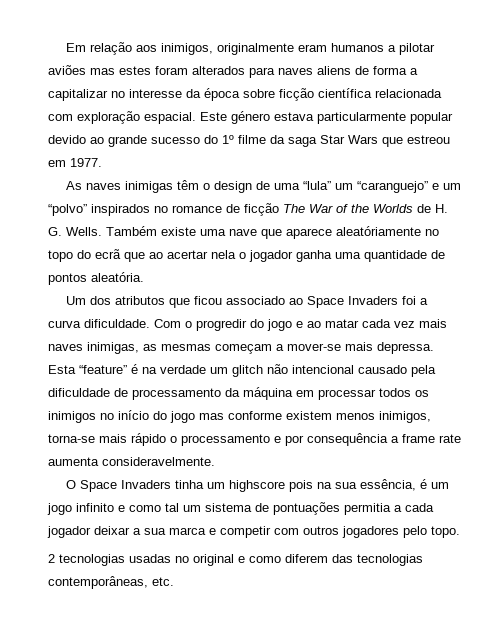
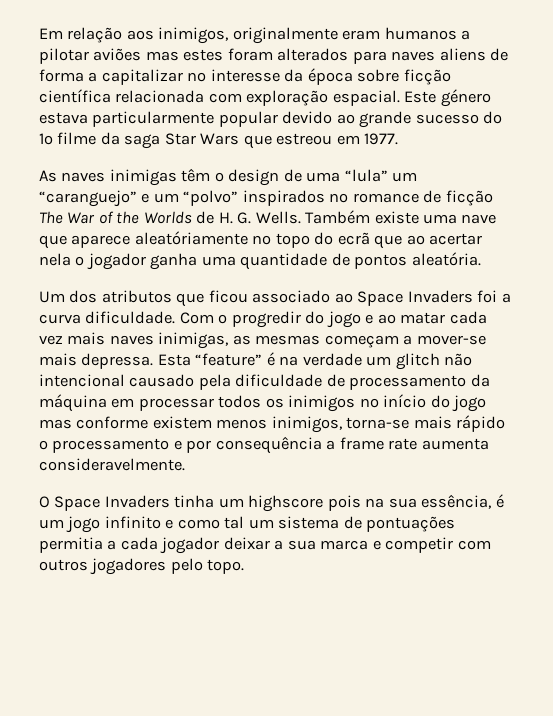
- 2 tecnologias usadas no original e como diferem das tecnologias contemporâneas, etc.

